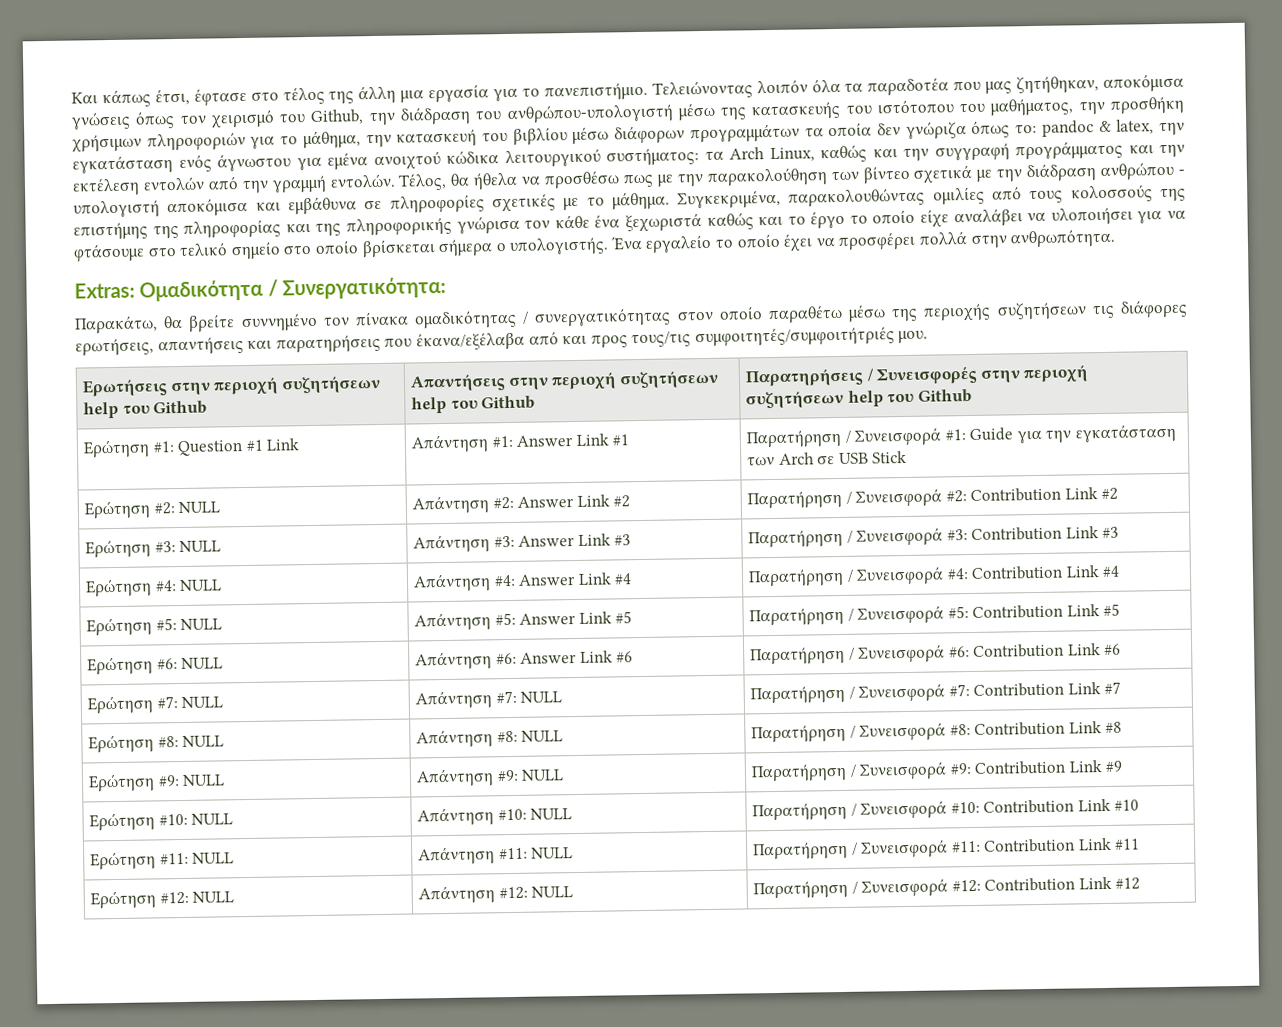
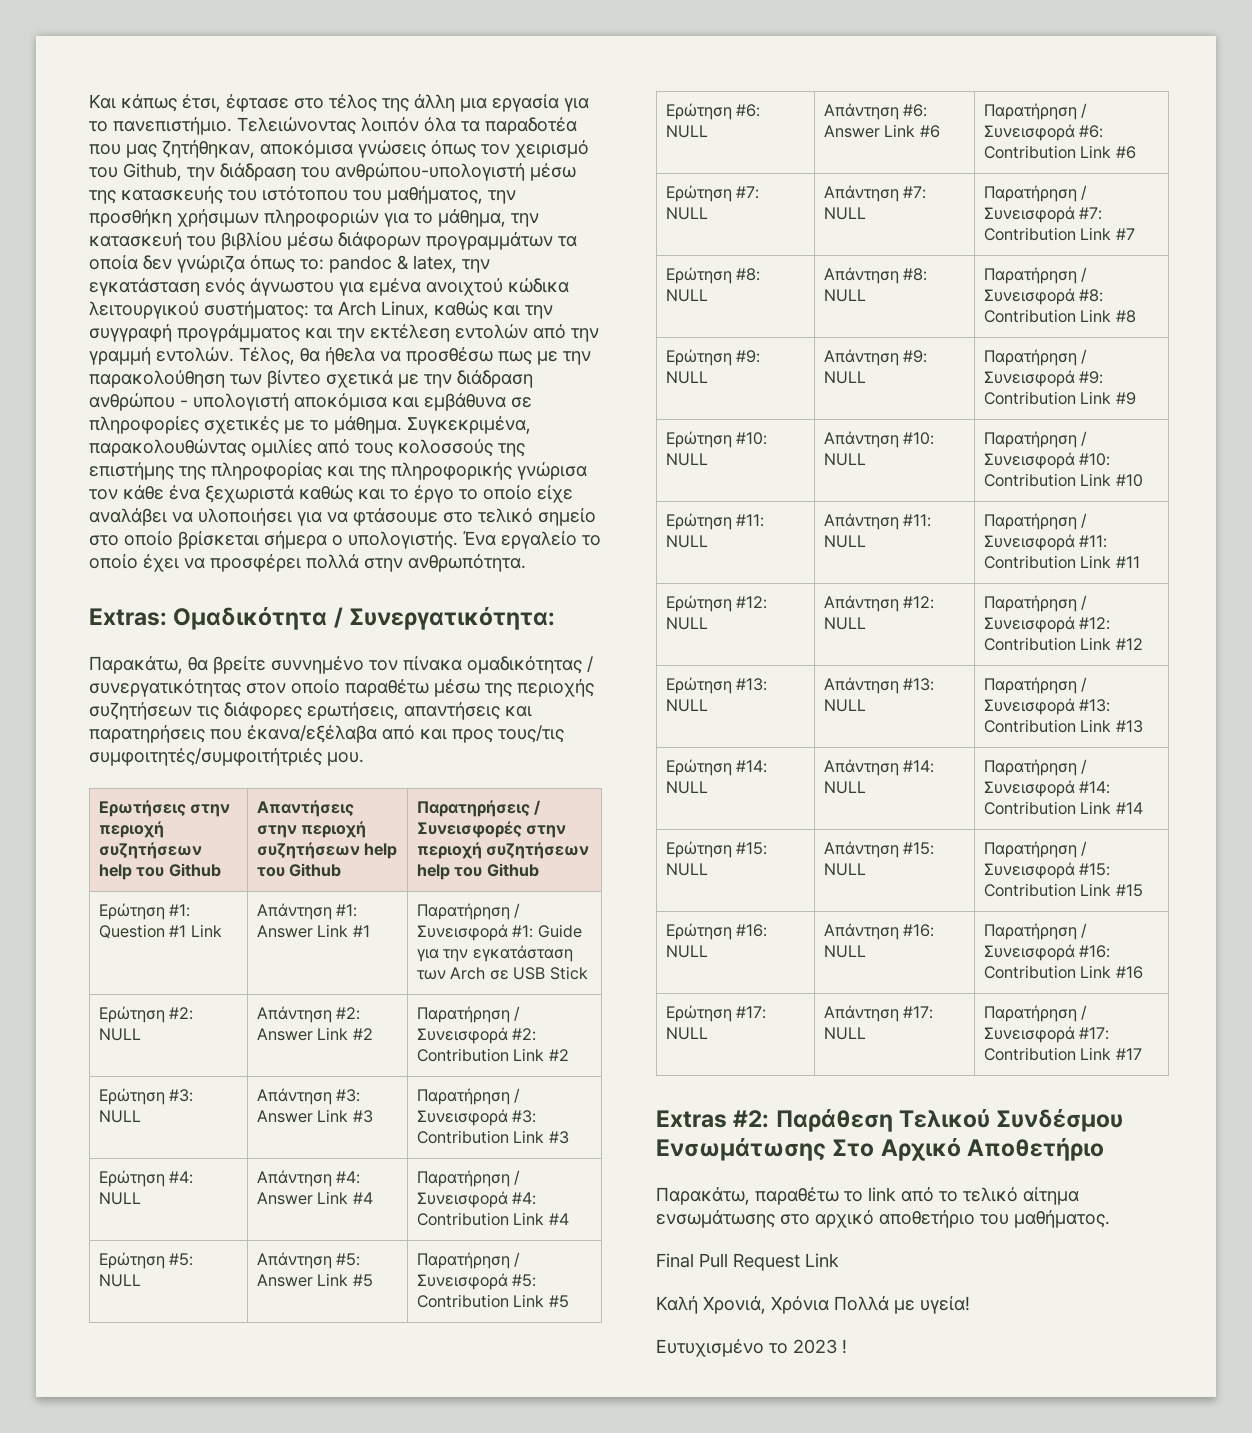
+ Eρώτηση #13: ΝULL | Απάντηση #13: NULL | Παρατήρηση / Συνεισφορά #13: Contribution Link #13
+ Ερώτηση #14: NULL | Απάντηση #14: NULL | Παρατήρηση / Συνεισφορά #14: Contribution Link #14
+ Ερώτηση #15: NULL | Απάντηση #15: NULL | Παρατήρηση / Συνεισφορά #15: Contribution Link #15
+ Ερώτηση #16: NULL | Απάντηση #16: NULL | Παρατήρηση / Συνεισφορά #16: Contribution Link #16
+ Ερώτηση #17: NULL | Απάντηση #17: NULL | Παρατήρηση / Συνεισφορά #17: Contribution Link #17
+ Extras #2: Παράθεση Τελικού Συνδέσμου Ενσωμάτωσης Στο Αρχικό Αποθετήριο
+ Παρακάτω, παραθέτω το link από το τελικό αίτημα ενσωμάτωσης στο αρχικό αποθετήριο του μαθήματος.
+ Final Pull Request Link
+ Καλή Χρονιά, Χρόνια Πολλά με υγεία!
+ Ευτυχισμένο το 2023 !

